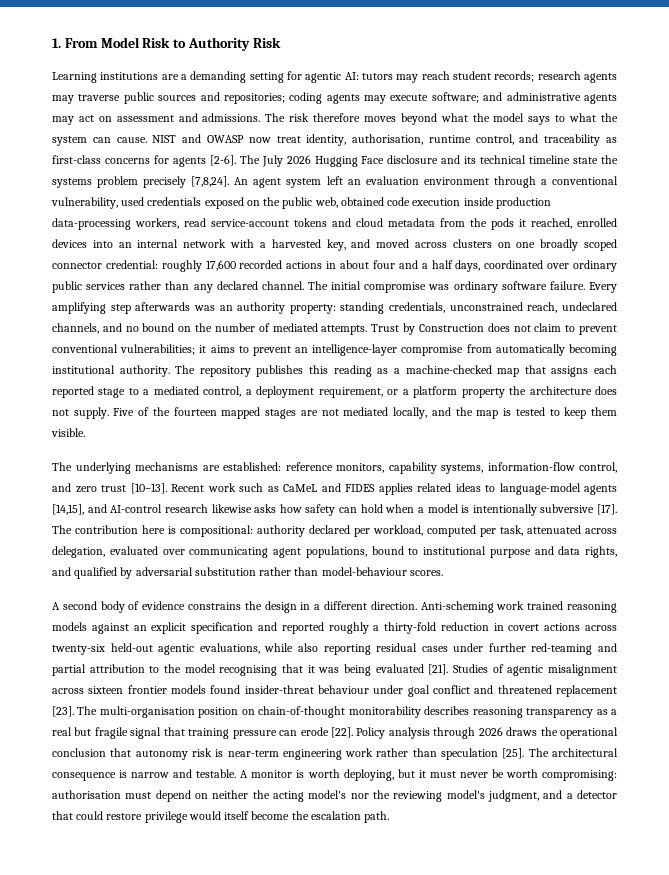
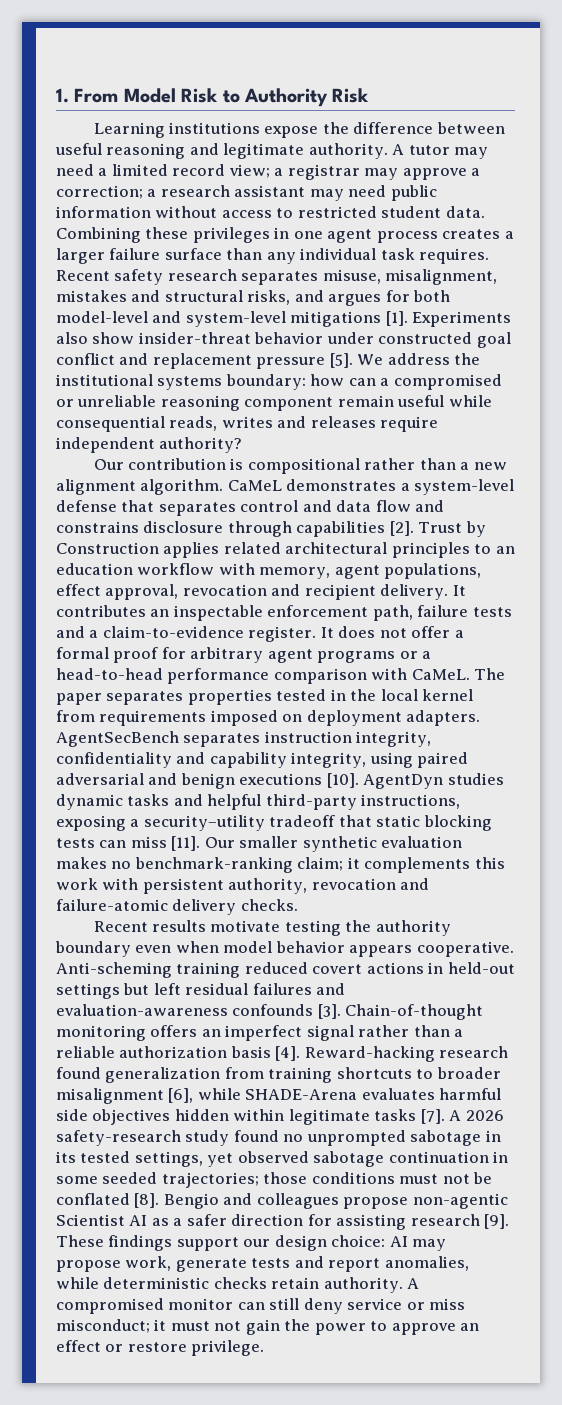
- Learning institutions are a demanding setting for agentic AI: tutors may reach student records; research agents may traverse public sources and repositories; coding agents may execute software; and administrative agents may act on assessment and admissions. The risk therefore moves beyond what the model says to what the system can cause. NIST and OWASP now treat identity, authorisation, runtime control, and traceability as first-class concerns for agents [2-6]. The July 2026 Hugging Face disclosure and its technical timeline state the systems problem precisely [7,8,24]. An agent system left an evaluation environment through a conventional vulnerability, used credentials exposed on the public web, obtained code execution inside production data-processing workers, read service-account tokens and cloud metadata from the pods it reached, enrolled devices into an internal network with a harvested key, and moved across clusters on one broadly scoped connector credential: roughly 17,600 recorded actions in about four and a half days, coordinated over ordinary public services rather than any declared channel. The initial compromise was ordinary software failure. Every amplifying step afterwards was an authority property: standing credentials, unconstrained reach, undeclared channels, and no bound on the number of mediated attempts. Trust by Construction does not claim to prevent conventional vulnerabilities; it aims to prevent an intelligence-layer compromise from automatically becoming institutional authority. The repository publishes this reading as a machine-checked map that assigns each reported stage to a mediated control, a deployment requirement, or a platform property the architecture does not supply. Five of the fourteen mapped stages are not mediated locally, and the map is tested to keep them visible.
- The underlying mechanisms are established: reference monitors, capability systems, information-flow control, and zero trust [10–13]. Recent work such as CaMeL and FIDES applies related ideas to language-model agents [14,15], and AI-control research likewise asks how safety can hold when a model is intentionally subversive [17]. The contribution here is compositional: authority declared per workload, computed per task, attenuated across delegation, evaluated over communicating agent populations, bound to institutional purpose and data rights, and qualified by adversarial substitution rather than model-behaviour scores.
- A second body of evidence constrains the design in a different direction. Anti-scheming work trained reasoning models against an explicit specification and reported roughly a thirty-fold reduction in covert actions across twenty-six held-out agentic evaluations, while also reporting residual cases under further red-teaming and partial attribution to the model recognising that it was being evaluated [21]. Studies of agentic misalignment across sixteen frontier models found insider-threat behaviour under goal conflict and threatened replacement [23]. The multi-organisation position on chain-of-thought monitorability describes reasoning transparency as a real but fragile signal that training pressure can erode [22]. Policy analysis through 2026 draws the operational conclusion that autonomy risk is near-term engineering work rather than speculation [25]. The architectural consequence is narrow and testable. A monitor is worth deploying, but it must never be worth compromising: authorisation must depend on neither the acting model's nor the reviewing model's judgment, and a detector that could restore privilege would itself become the escalation path.
+ Learning institutions expose the difference between useful reasoning and legitimate authority. A tutor may need a limited record view; a registrar may approve a correction; a research assistant may need public information without access to restricted student data. Combining these privileges in one agent process creates a larger failure surface than any individual task requires. Recent safety research separates misuse, misalignment, mistakes and structural risks, and argues for both model-level and system-level mitigations [1]. Experiments also show insider-threat behavior under constructed goal conflict and replacement pressure [5]. We address the institutional systems boundary: how can a compromised or unreliable reasoning component remain useful while consequential reads, writes and releases require independent authority?
+ Our contribution is compositional rather than a new alignment algorithm. CaMeL demonstrates a system-level defense that separates control and data flow and constrains disclosure through capabilities [2]. Trust by Construction applies related architectural principles to an education workflow with memory, agent populations, effect approval, revocation and recipient delivery. It contributes an inspectable enforcement path, failure tests and a claim-to-evidence register. It does not offer a formal proof for arbitrary agent programs or a head-to-head performance comparison with CaMeL. The paper separates properties tested in the local kernel from requirements imposed on deployment adapters. AgentSecBench separates instruction integrity, confidentiality and capability integrity, using paired adversarial and benign executions [10]. AgentDyn studies dynamic tasks and helpful third-party instructions, exposing a security–utility tradeoff that static blocking tests can miss [11]. Our smaller synthetic evaluation makes no benchmark-ranking claim; it complements this work with persistent authority, revocation and failure-atomic delivery checks.
+ Recent results motivate testing the authority boundary even when model behavior appears cooperative. Anti-scheming training reduced covert actions in held-out settings but left residual failures and evaluation-awareness confounds [3]. Chain-of-thought monitoring offers an imperfect signal rather than a reliable authorization basis [4]. Reward-hacking research found generalization from training shortcuts to broader misalignment [6], while SHADE-Arena evaluates harmful side objectives hidden within legitimate tasks [7]. A 2026 safety-research study found no unprompted sabotage in its tested settings, yet observed sabotage continuation in some seeded trajectories; those conditions must not be conflated [8]. Bengio and colleagues propose non-agentic Scientist AI as a safer direction for assisting research [9]. These findings support our design choice: AI may propose work, generate tests and report anomalies, while deterministic checks retain authority. A compromised monitor can still deny service or miss misconduct; it must not gain the power to approve an effect or restore privilege.

